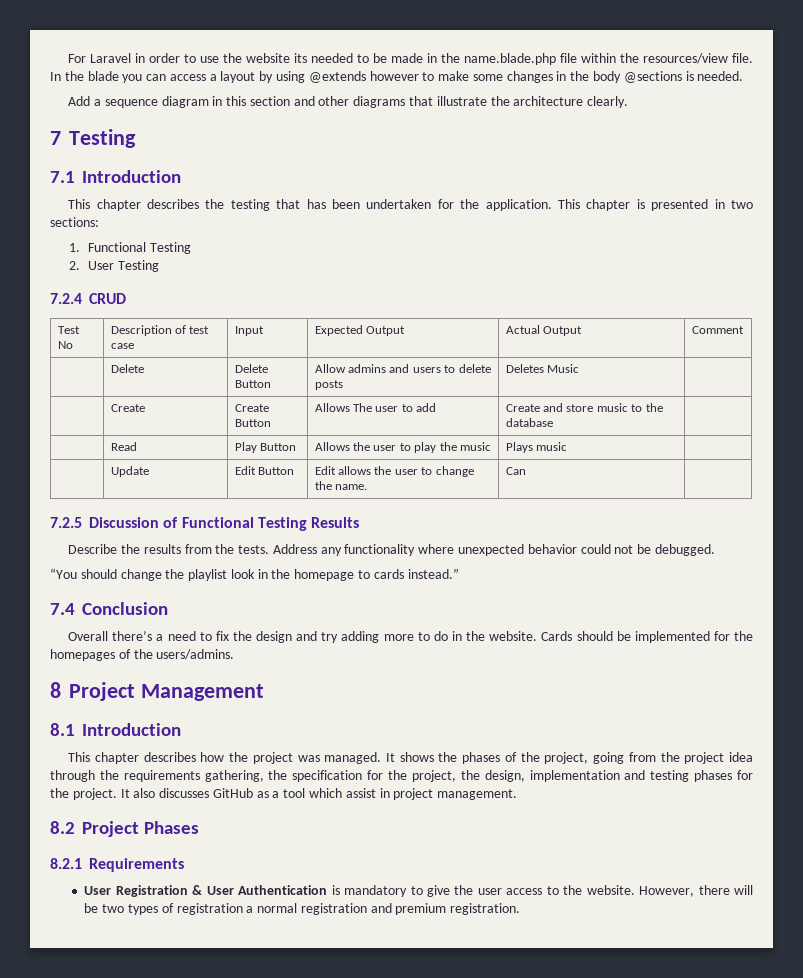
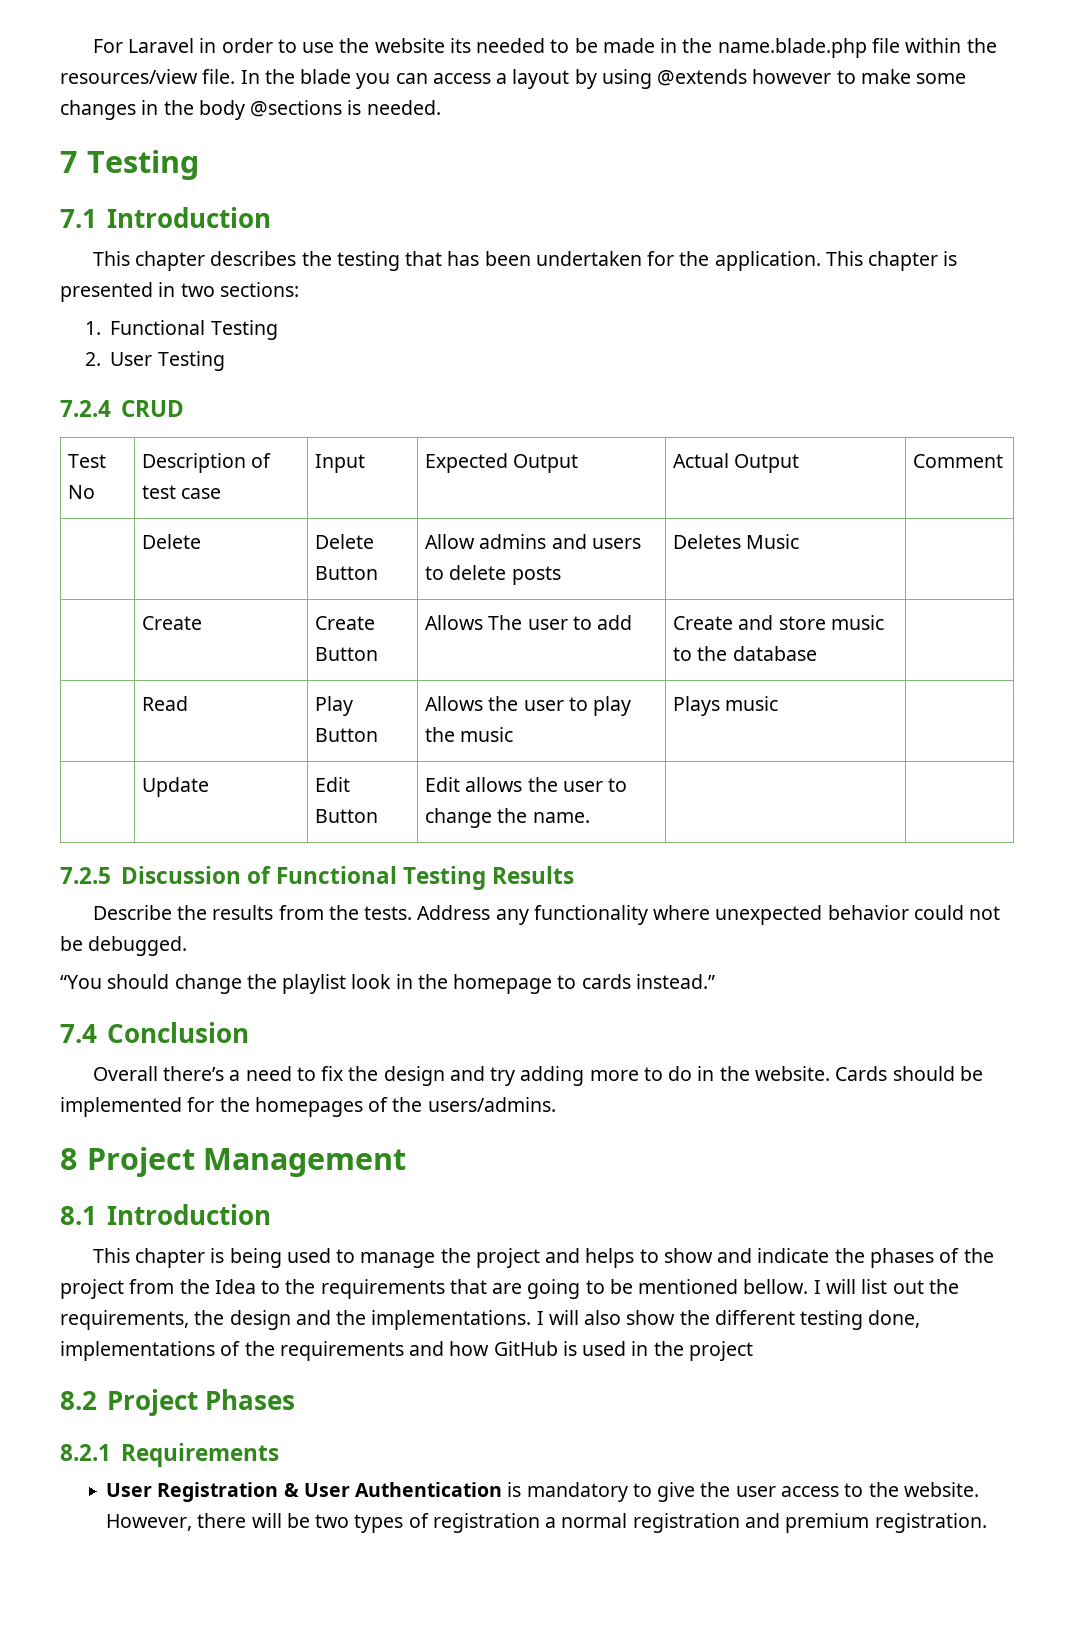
- Add a sequence diagram in this section and other diagrams that illustrate the architecture clearly.
- | Update | Edit Button | Edit allows the user to change the name. | Can |
+ | Update | Edit Button | Edit allows the user to change the name. | |
- This chapter describes how the project was managed. It shows the phases of the project, going from the project idea through the requirements gathering, the specification for the project, the design, implementation and testing phases for the project. It also discusses GitHub as a tool which assist in project management.
+ This chapter is being used to manage the project and helps to show and indicate the phases of the project from the Idea to the requirements that are going to be mentioned bellow. I will list out the requirements, the design and the implementations. I will also show the different testing done, implementations of the requirements and how GitHub is used in the project

